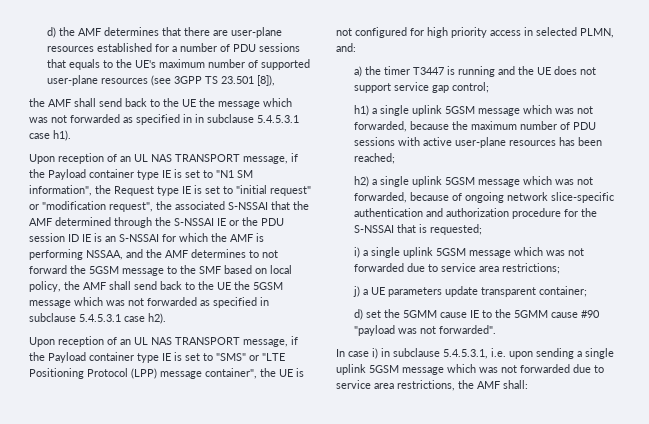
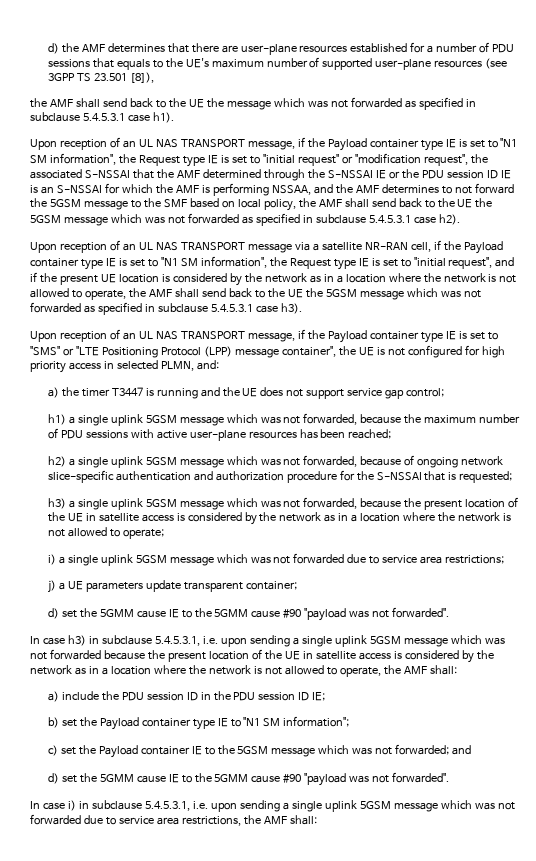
- the AMF shall send back to the UE the message which was not forwarded as specified in in subclause 5.4.5.3.1 case h1).
+ the AMF shall send back to the UE the message which was not forwarded as specified in subclause 5.4.5.3.1 case h1).
+ Upon reception of an UL NAS TRANSPORT message via a satellite NR-RAN cell, if the Payload container type IE is set to "N1 SM information", the Request type IE is set to "initial request", and if the present UE location is considered by the network as in a location where the network is not allowed to operate, the AMF shall send back to the UE the 5GSM message which was not forwarded as specified in subclause 5.4.5.3.1 case h3).
+ h3) a single uplink 5GSM message which was not forwarded, because the present location of the UE in satellite access is considered by the network as in a location where the network is not allowed to operate;
+ In case h3) in subclause 5.4.5.3.1, i.e. upon sending a single uplink 5GSM message which was not forwarded because the present location of the UE in satellite access is considered by the network as in a location where the network is not allowed to operate, the AMF shall:
+ a) include the PDU session ID in the PDU session ID IE;
+ b) set the Payload container type IE to "N1 SM information";
+ c) set the Payload container IE to the 5GSM message which was not forwarded; and
+ d) set the 5GMM cause IE to the 5GMM cause #90 "payload was not forwarded".

